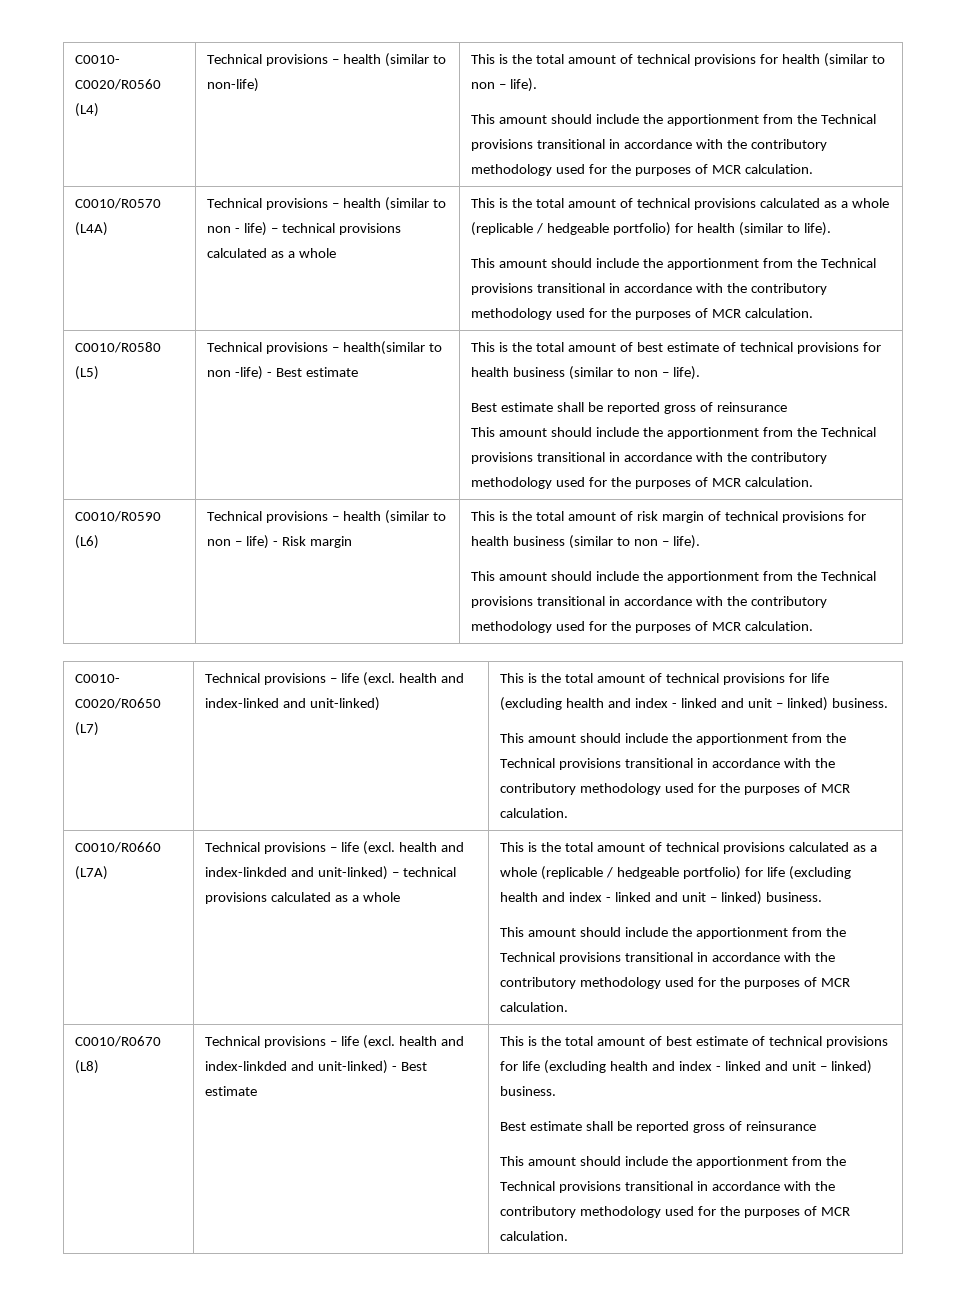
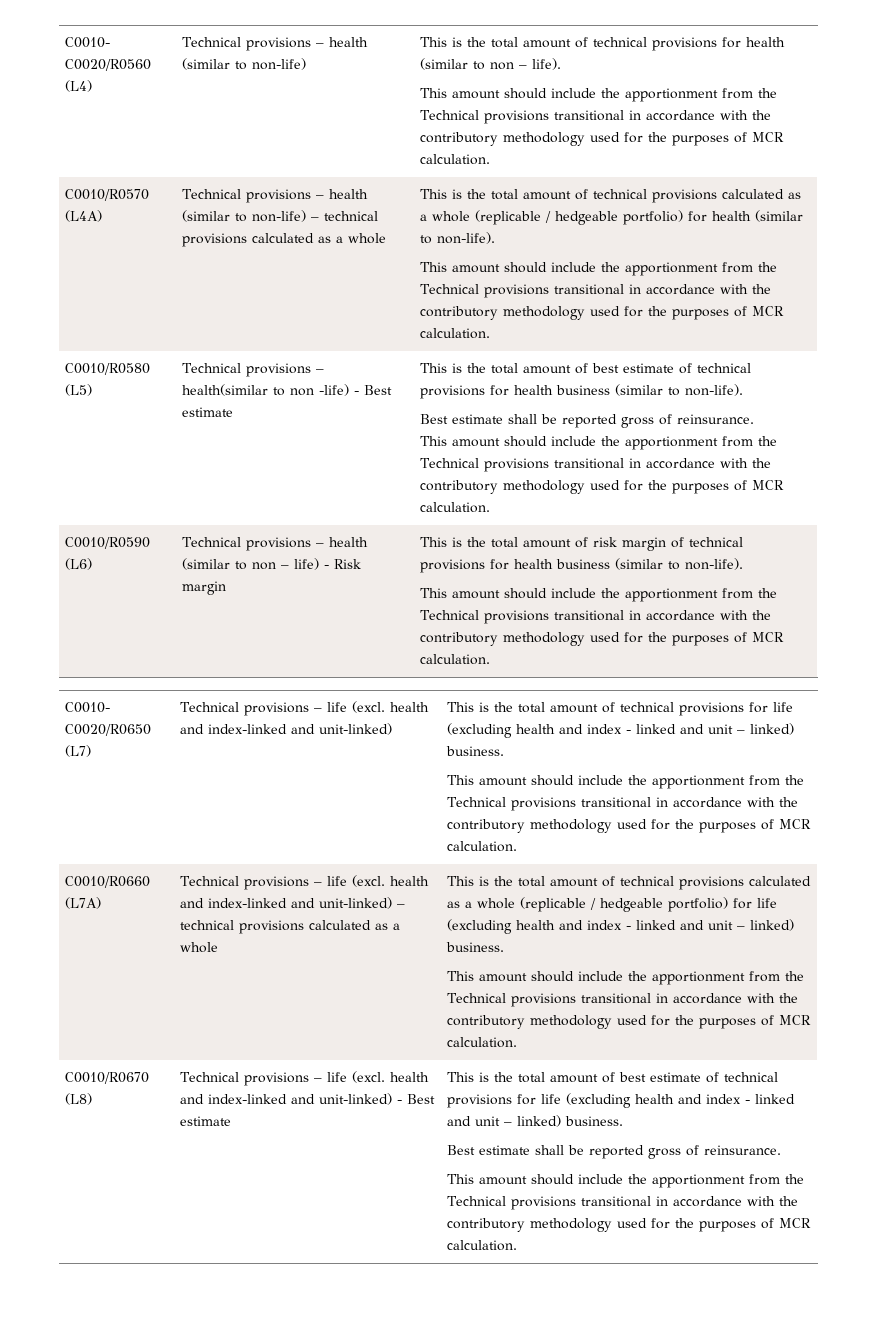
- Technical provisions – health (similar to non - life) – technical provisions calculated as a whole
+ Technical provisions – health (similar to non-life) – technical provisions calculated as a whole
- This is the total amount of technical provisions calculated as a whole (replicable / hedgeable portfolio) for health (similar to life).
+ This is the total amount of technical provisions calculated as a whole (replicable / hedgeable portfolio) for health (similar to non-life).
- This is the total amount of best estimate of technical provisions for health business (similar to non – life).
- Best estimate shall be reported gross of reinsurance
+ This is the total amount of best estimate of technical provisions for health business (similar to non-life).
+ Best estimate shall be reported gross of reinsurance.
- This is the total amount of risk margin of technical provisions for health business (similar to non – life).
+ This is the total amount of risk margin of technical provisions for health business (similar to non-life).
- Technical provisions – life (excl. health and index-linkded and unit-linked) – technical provisions calculated as a whole
+ Technical provisions – life (excl. health and index-linked and unit-linked) – technical provisions calculated as a whole
- Technical provisions – life (excl. health and index-linkded and unit-linked) - Best estimate
+ Technical provisions – life (excl. health and index-linked and unit-linked) - Best estimate
  This is the total amount of best estimate of technical provisions for life (excluding health and index - linked and unit – linked) business.
- Best estimate shall be reported gross of reinsurance
+ Best estimate shall be reported gross of reinsurance.

